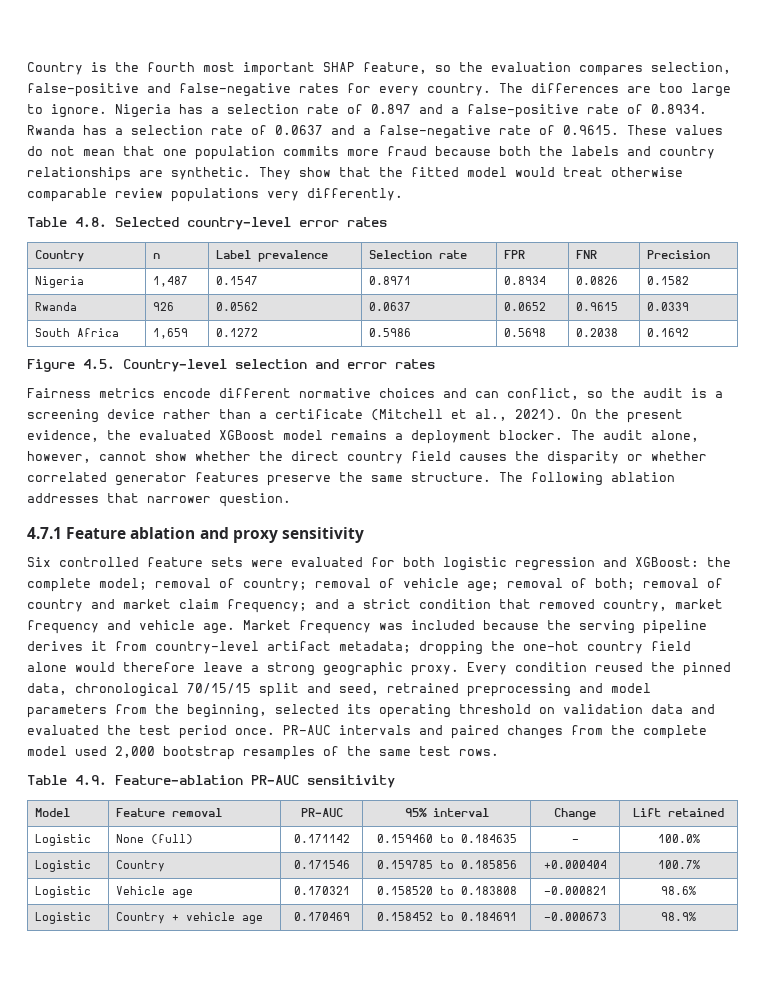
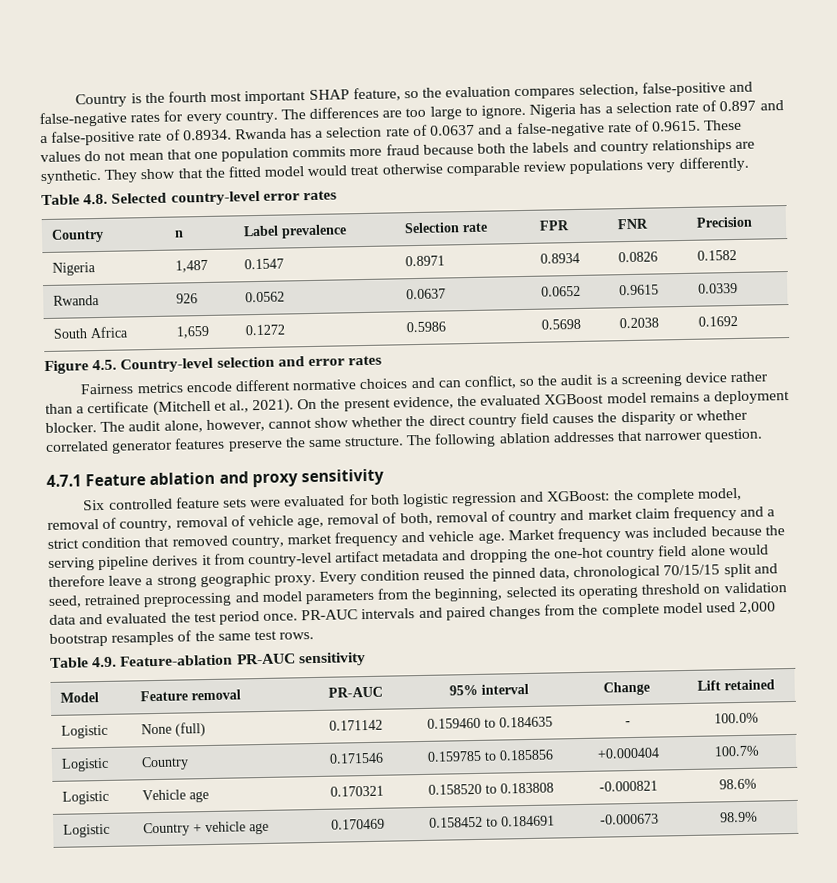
- Six controlled feature sets were evaluated for both logistic regression and XGBoost: the complete model; removal of country; removal of vehicle age; removal of both; removal of country and market claim frequency; and a strict condition that removed country, market frequency and vehicle age.
+ Six controlled feature sets were evaluated for both logistic regression and XGBoost: the complete model, removal of country, removal of vehicle age, removal of both, removal of country and market claim frequency and a strict condition that removed country, market frequency and vehicle age.
- Market frequency was included because the serving pipeline derives it from country-level artifact metadata; dropping the one-hot country field alone would therefore leave a strong geographic proxy.
+ Market frequency was included because the serving pipeline derives it from country-level artifact metadata and dropping the one-hot country field alone would therefore leave a strong geographic proxy.

